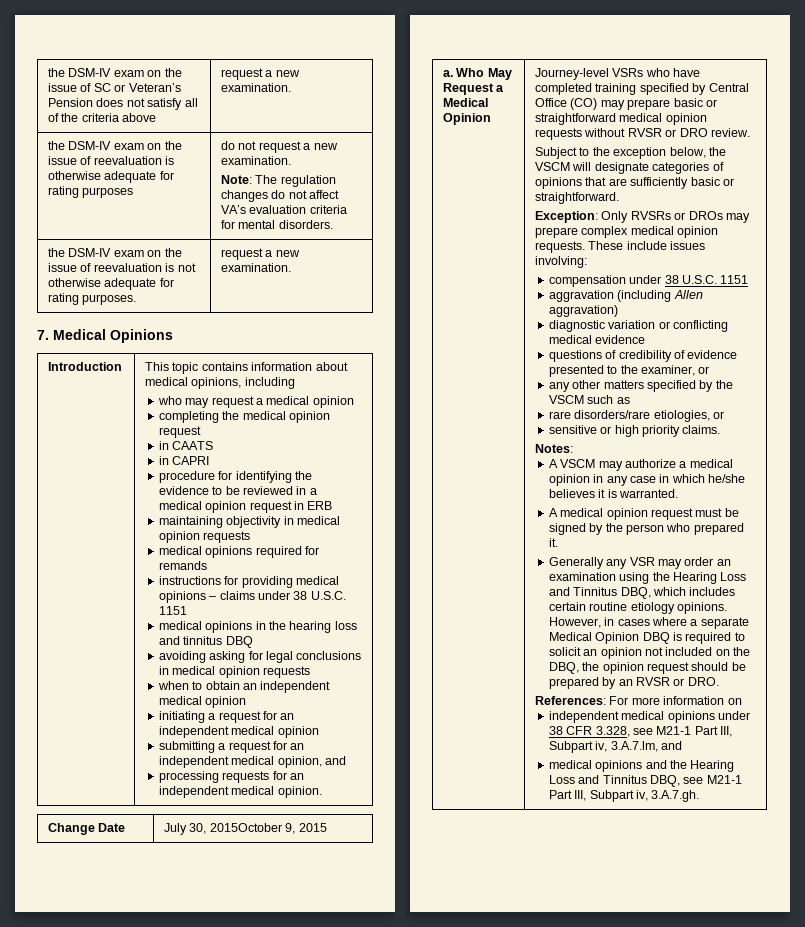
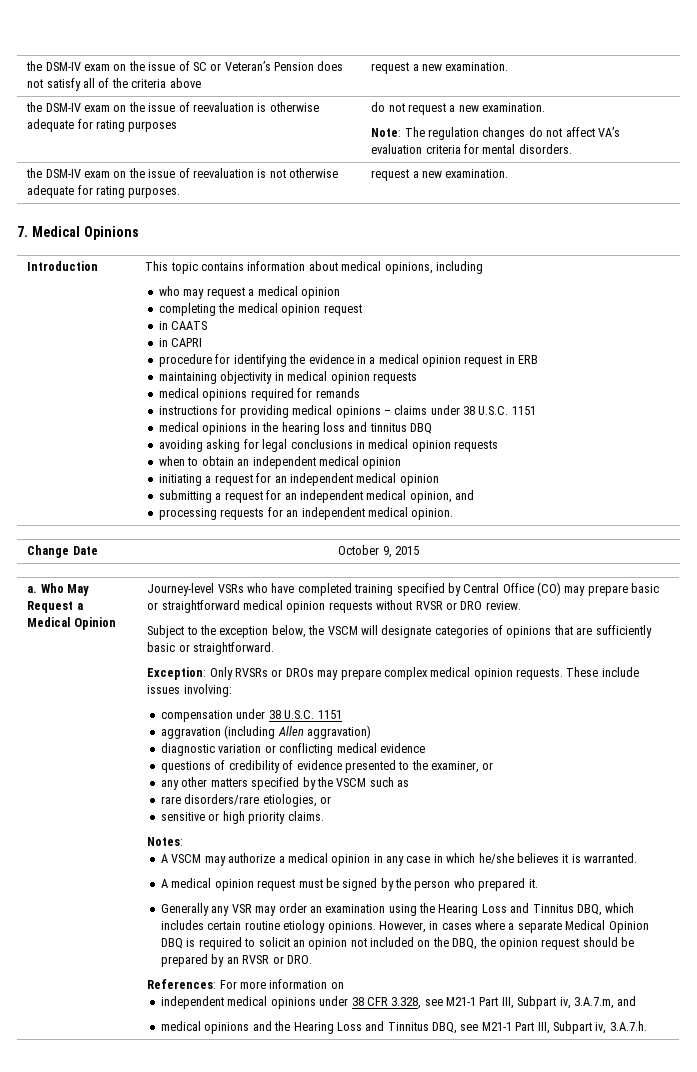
- procedure for identifying the evidence to be reviewed in a medical opinion request in ERB
+ procedure for identifying the evidence in a medical opinion request in ERB
- Change Date | July 30, 2015October 9, 2015
+ Change Date | October 9, 2015
- independent medical opinions under 38 CFR 3.328, see M21-1 Part III, Subpart iv, 3.A.7.lm, and
+ independent medical opinions under 38 CFR 3.328, see M21-1 Part III, Subpart iv, 3.A.7.m, and
- medical opinions and the Hearing Loss and Tinnitus DBQ, see M21-1 Part III, Subpart iv, 3.A.7.gh.
+ medical opinions and the Hearing Loss and Tinnitus DBQ, see M21-1 Part III, Subpart iv, 3.A.7.h.

